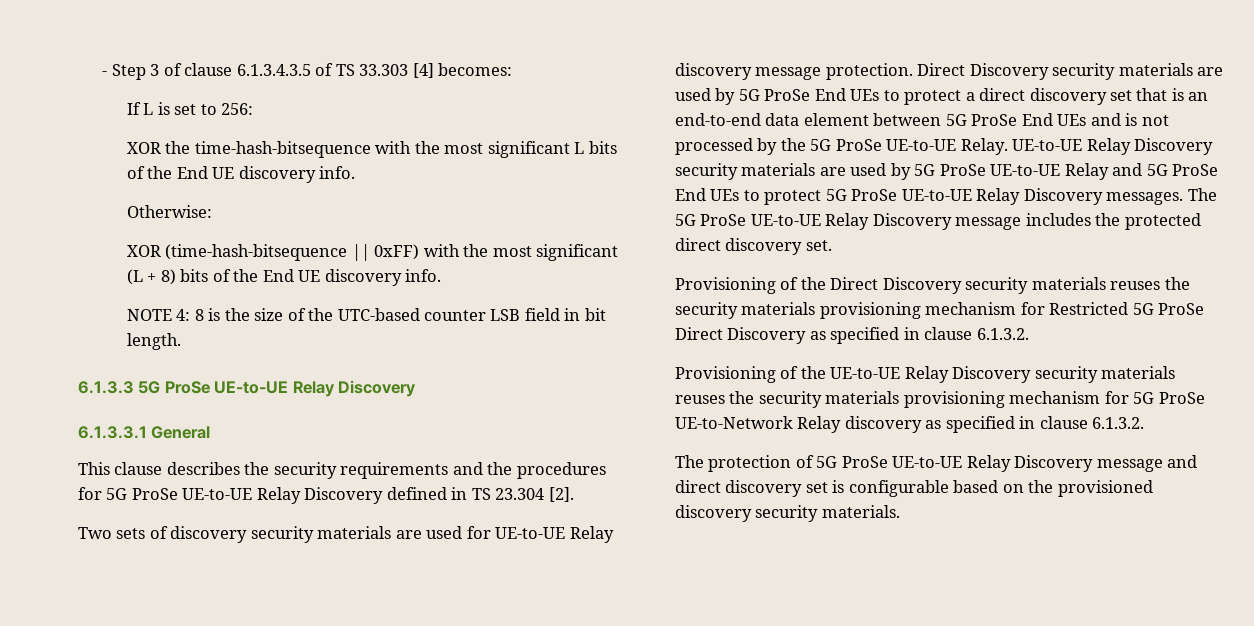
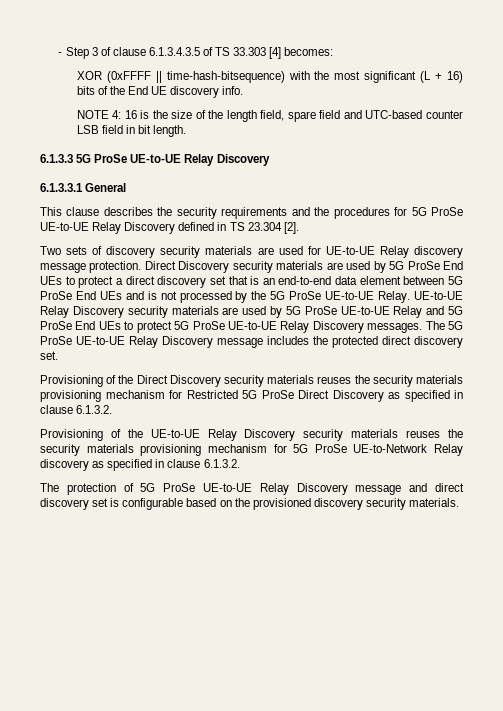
- If L is set to 256:
- XOR the time-hash-bitsequence with the most significant L bits of the End UE discovery info.
- Otherwise:
- XOR (time-hash-bitsequence || 0xFF) with the most significant (L + 8) bits of the End UE discovery info.
+ XOR (0xFFFF || time-hash-bitsequence) with the most significant (L + 16) bits of the End UE discovery info.
- NOTE 4: 8 is the size of the UTC-based counter LSB field in bit length.
+ NOTE 4: 16 is the size of the length field, spare field and UTC-based counter LSB field in bit length.

